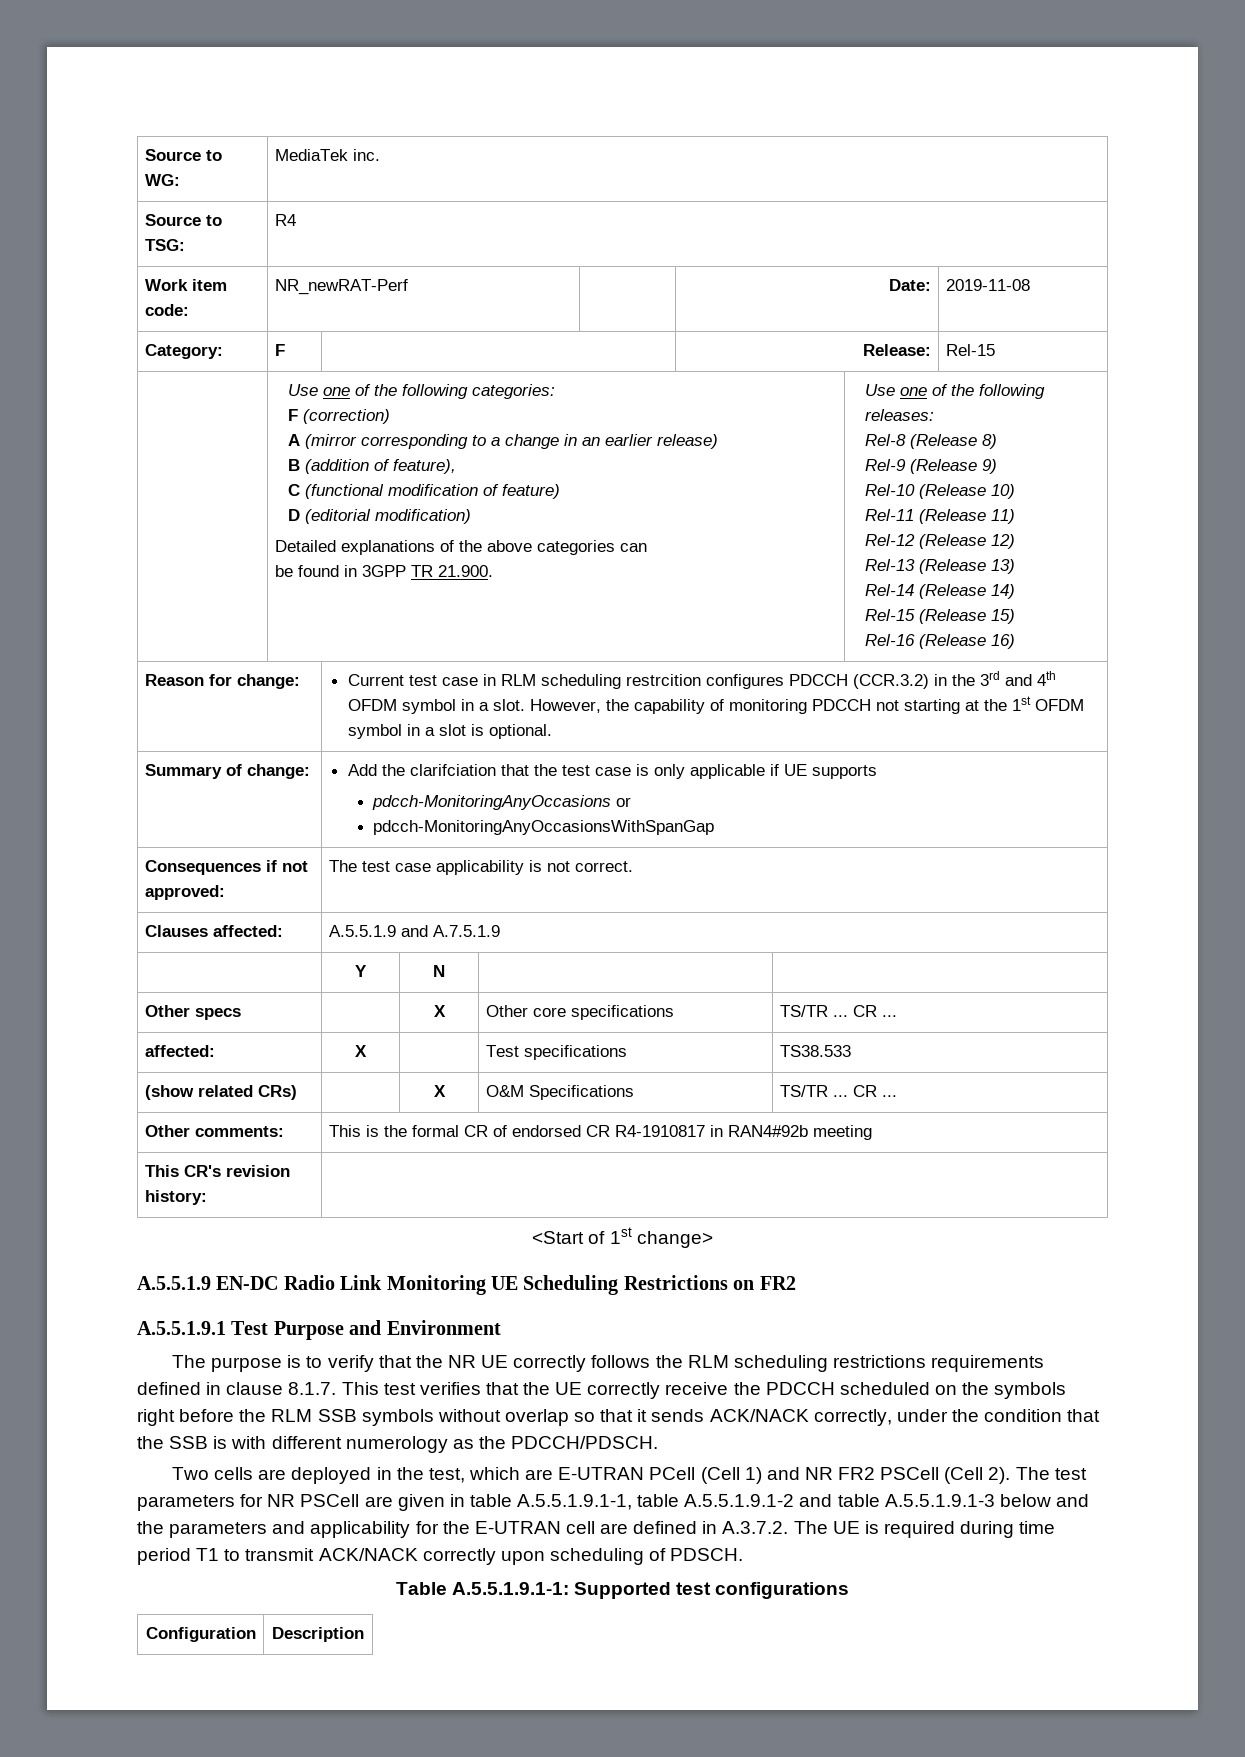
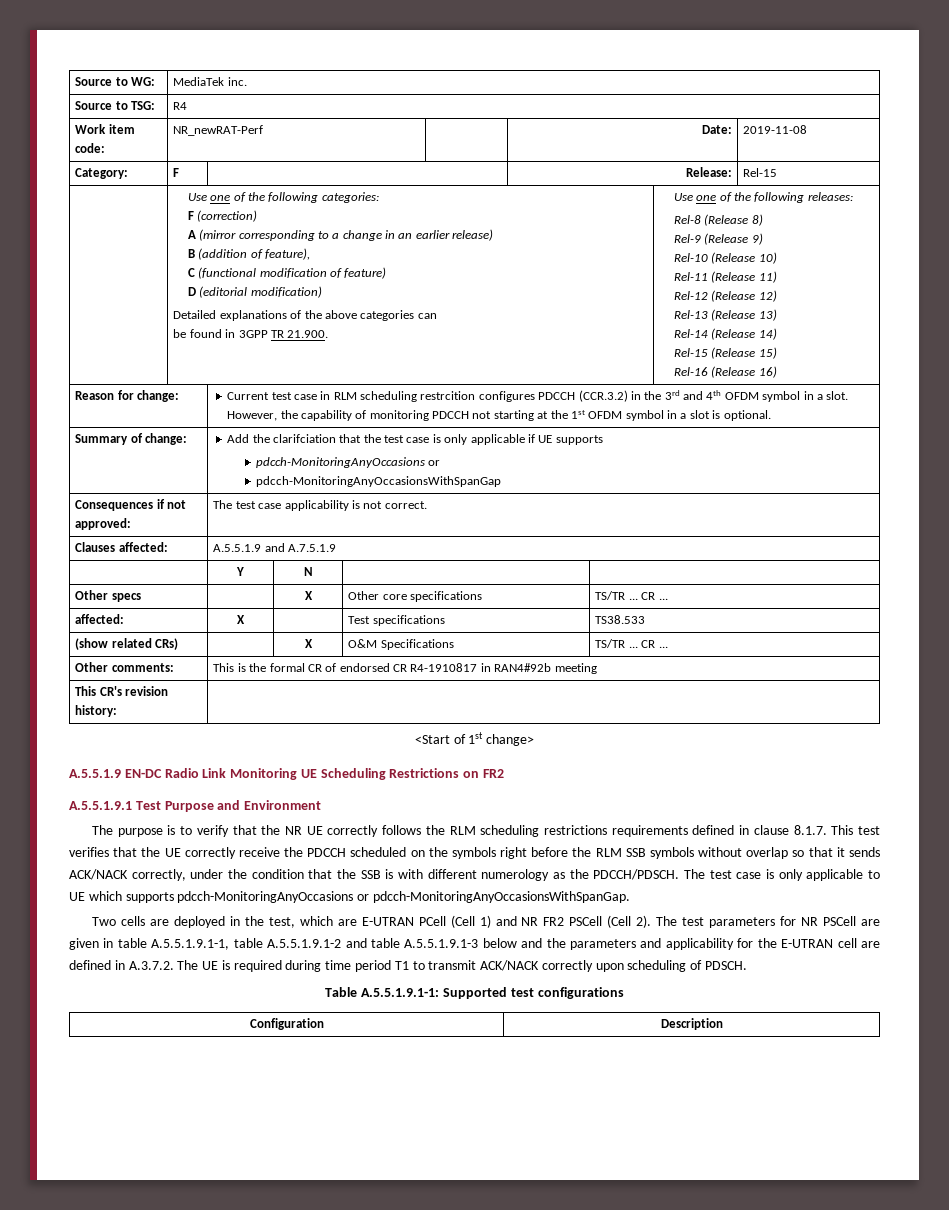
+ The test case is only applicable to UE which supports pdcch-MonitoringAnyOccasions or pdcch-MonitoringAnyOccasionsWithSpanGap.

